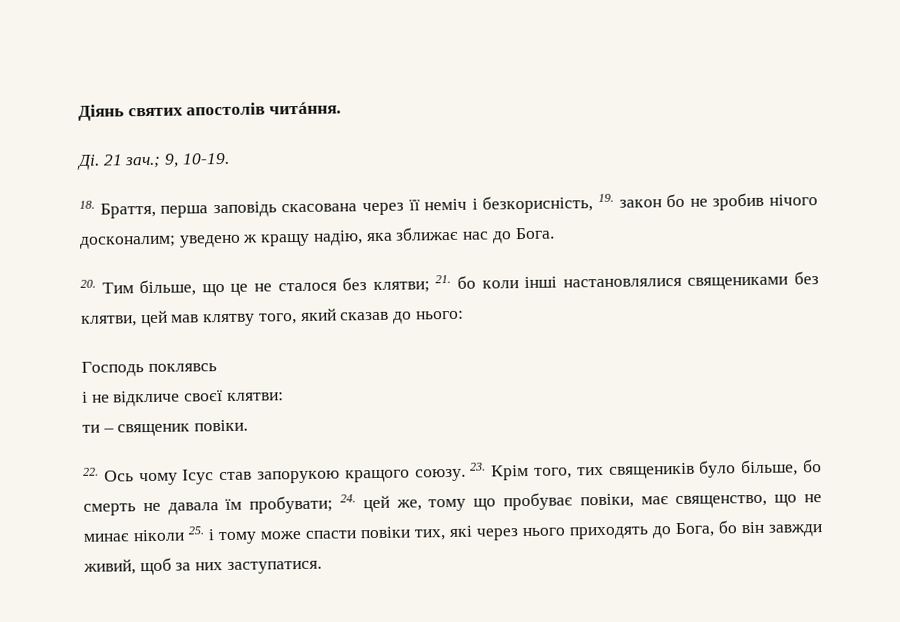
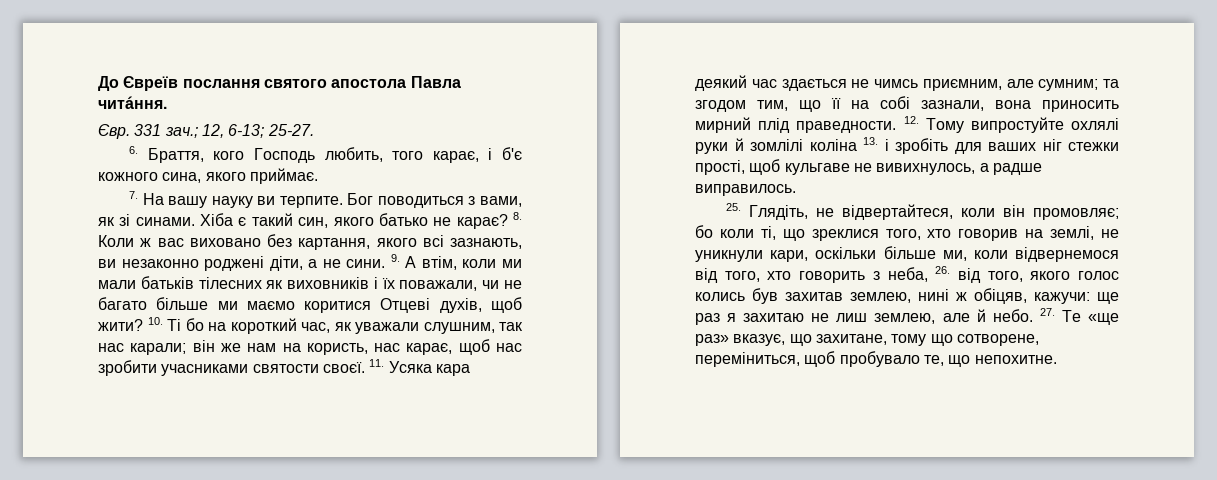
- Діянь святих апостолів читáння.
- Ді. 21 зач.; 9, 10-19.
- 18. Браття, перша заповідь скасована через її неміч і безкорисність, 19. закон бо не зробив нічого досконалим; уведено ж кращу надію, яка зближає нас до Бога.
- 20. Тим більше, що це не сталося без клятви; 21. бо коли інші настановлялися священиками без клятви, цей мав клятву того, який сказав до нього:
- Господь поклявсь
- і не відкличе своєї клятви:
- ти – священик повіки.
- 22. Ось чому Ісус став запорукою кращого союзу. 23. Крім того, тих священиків було більше, бо смерть не давала їм пробувати; 24. цей же, тому що пробуває повіки, має священство, що не минає ніколи 25. і тому може спасти повіки тих, які через нього приходять до Бога, бо він завжди живий, щоб за них заступатися.
+ До Євреїв послання святого апостола Павла читáння.
+ Євр. 331 зач.; 12, 6-13; 25-27.
+ 6. Браття, кого Господь любить, того карає, і б'є кожного сина, якого приймає.
+ 7. На вашу науку ви терпите. Бог поводиться з вами, як зі синами. Хіба є такий син, якого батько не карає? 8. Коли ж вас виховано без картання, якого всі зазнають, ви незаконно роджені діти, а не сини. 9. А втім, коли ми мали батьків тілесних як виховників і їх поважали, чи не багато більше ми маємо коритися Отцеві духів, щоб жити? 10. Ті бо на короткий час, як уважали слушним, так нас карали; він же нам на користь, нас карає, щоб нас зробити учасниками святости своєї. 11. Усяка кара деякий час здається не чимсь приємним, але сумним; та згодом тим, що її на собі зазнали, вона приносить мирний плід праведности. 12. Тому випростуйте охлялі руки й зомлілі коліна 13. і зробіть для ваших ніг стежки прості, щоб кульгаве не вивихнулось, а радше виправилось.
+ 25. Глядіть, не відвертайтеся, коли він промовляє; бо коли ті, що зреклися того, хто говорив на землі, не уникнули кари, оскільки більше ми, коли відвернемося від того, хто говорить з неба, 26. від того, якого голос колись був захитав землею, нині ж обіцяв, кажучи: ще раз я захитаю не лиш землею, але й небо. 27. Те «ще раз» вказує, що захитане, тому що сотворене, переміниться, щоб пробувало те, що непохитне.

